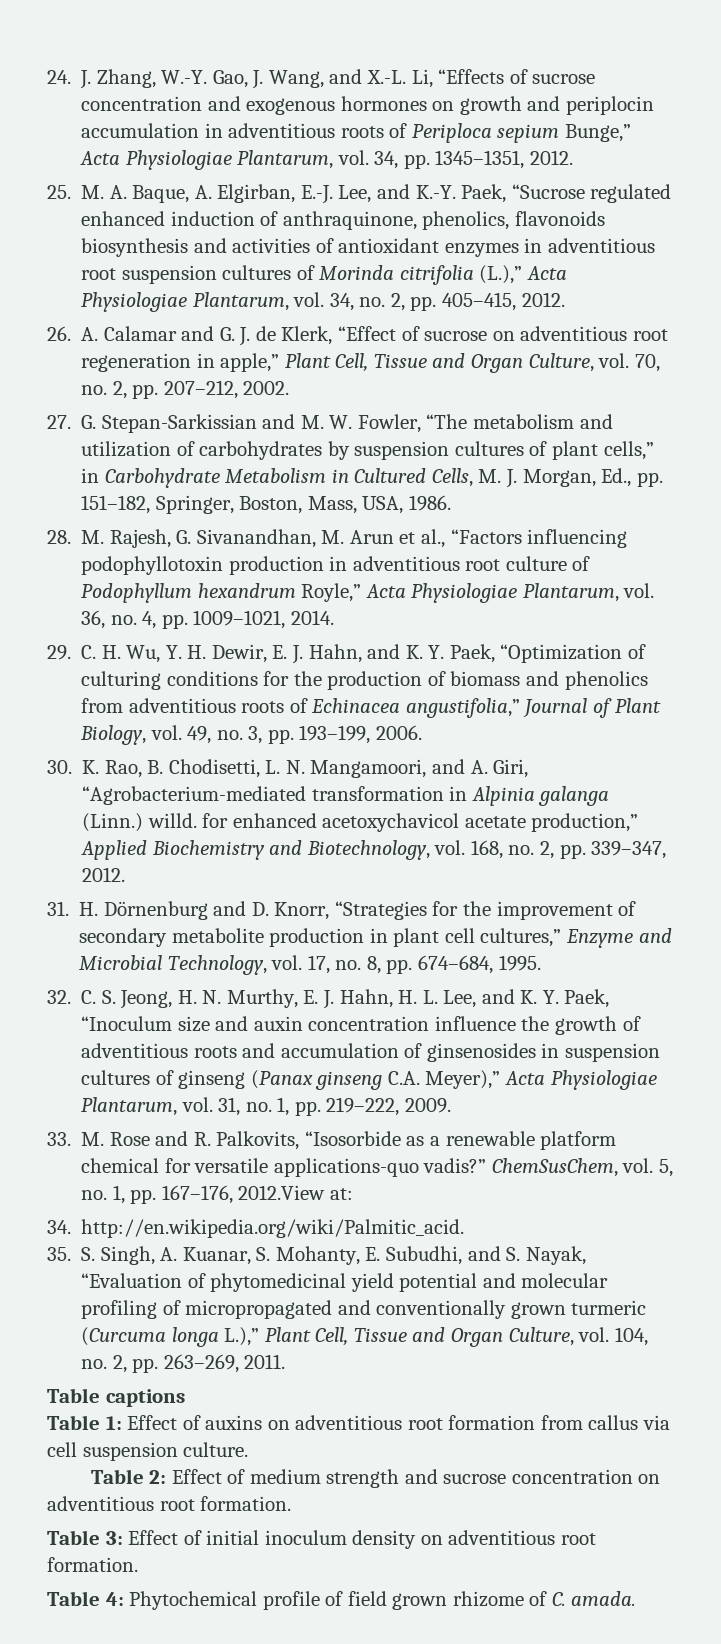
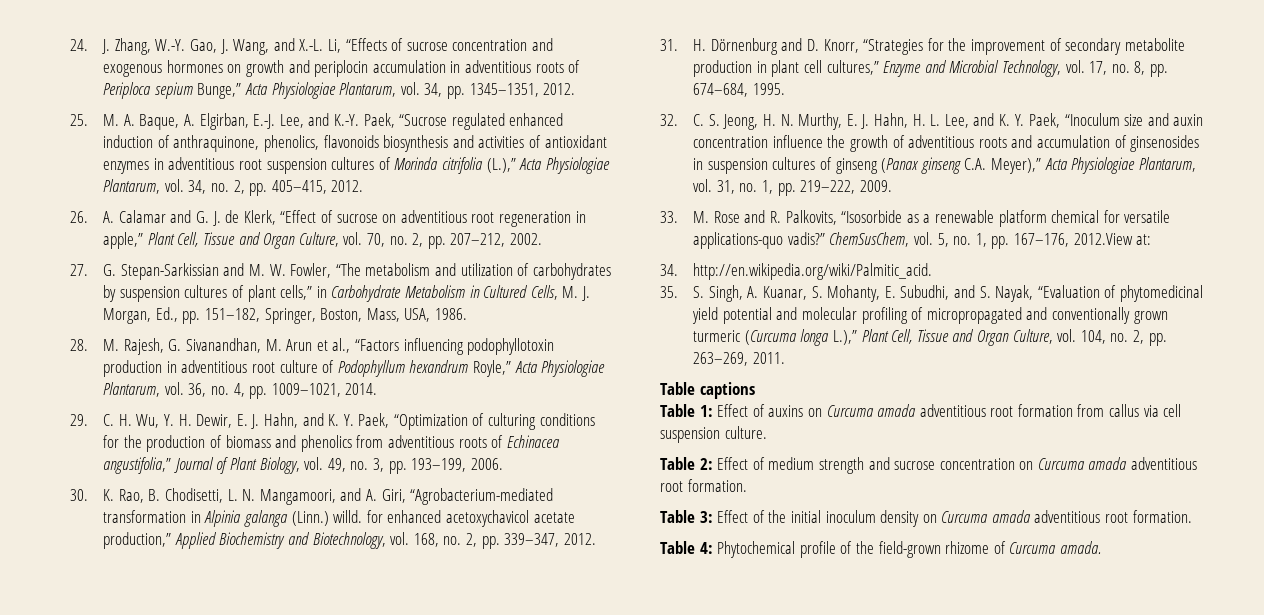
- Table 1: Effect of auxins on adventitious root formation from callus via cell suspension culture.
+ Table 1: Effect of auxins on Curcuma amada adventitious root formation from callus via cell suspension culture.
- Table 2: Effect of medium strength and sucrose concentration on adventitious root formation.
+ Table 2: Effect of medium strength and sucrose concentration on Curcuma amada adventitious root formation.
- Table 3: Effect of initial inoculum density on adventitious root formation.
+ Table 3: Effect of the initial inoculum density on Curcuma amada adventitious root formation.
- Table 4: Phytochemical profile of field grown rhizome of C. amada.
+ Table 4: Phytochemical profile of the field-grown rhizome of Curcuma amada.

